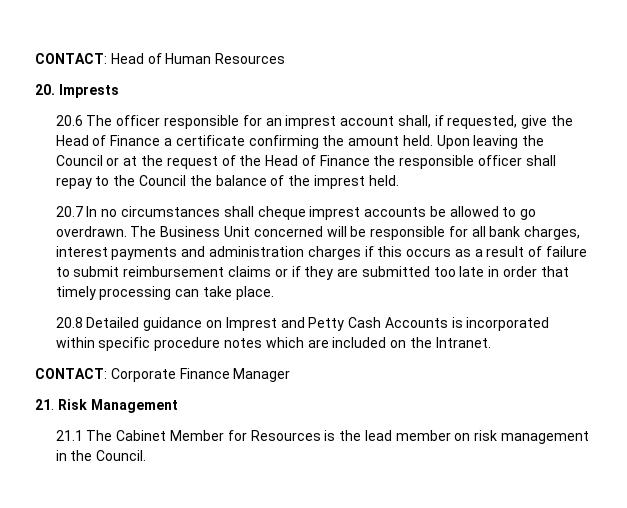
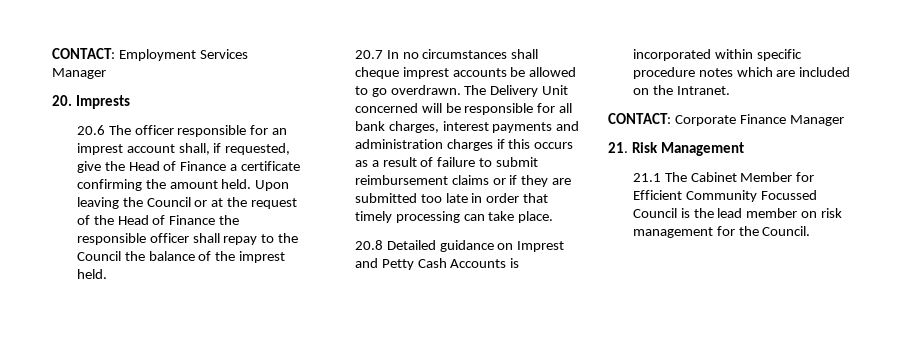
- CONTACT: Head of Human Resources
+ CONTACT: Employment Services Manager
- The Business Unit concerned will be responsible for all bank charges, interest payments and administration charges if this occurs as a result of failure to submit reimbursement claims or if they are submitted too late in order that timely processing can take place.
+ The Delivery Unit concerned will be responsible for all bank charges, interest payments and administration charges if this occurs as a result of failure to submit reimbursement claims or if they are submitted too late in order that timely processing can take place.
- 21.1 The Cabinet Member for Resources is the lead member on risk management in the Council.
+ 21.1 The Cabinet Member for Efficient Community Focussed Council is the lead member on risk management for the Council.

